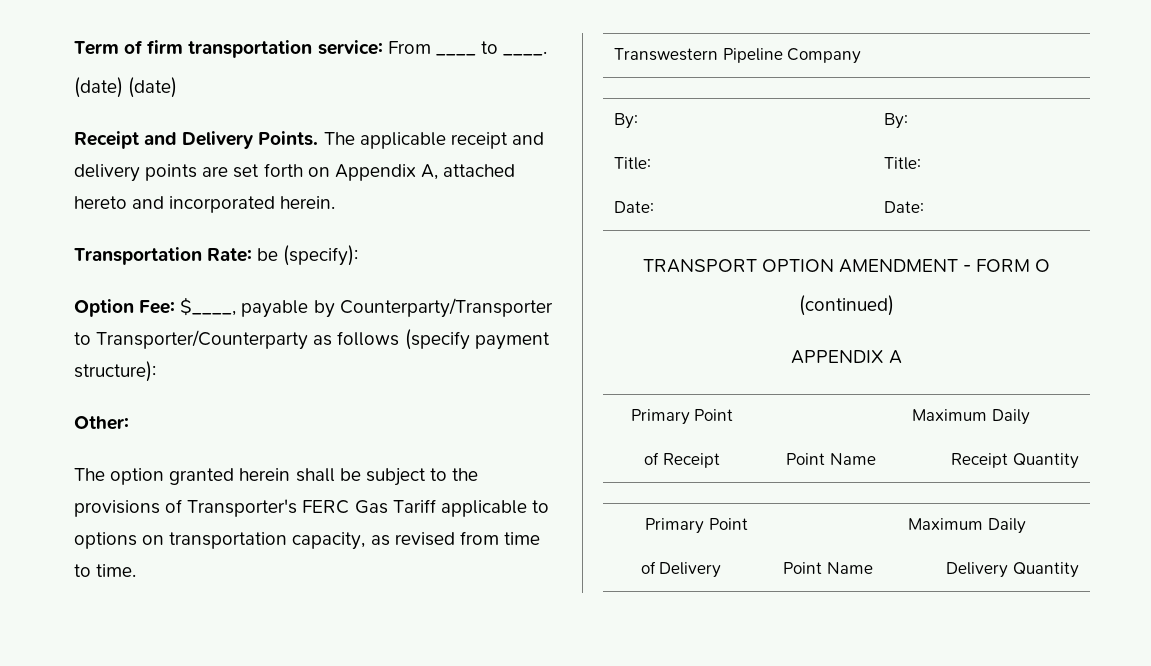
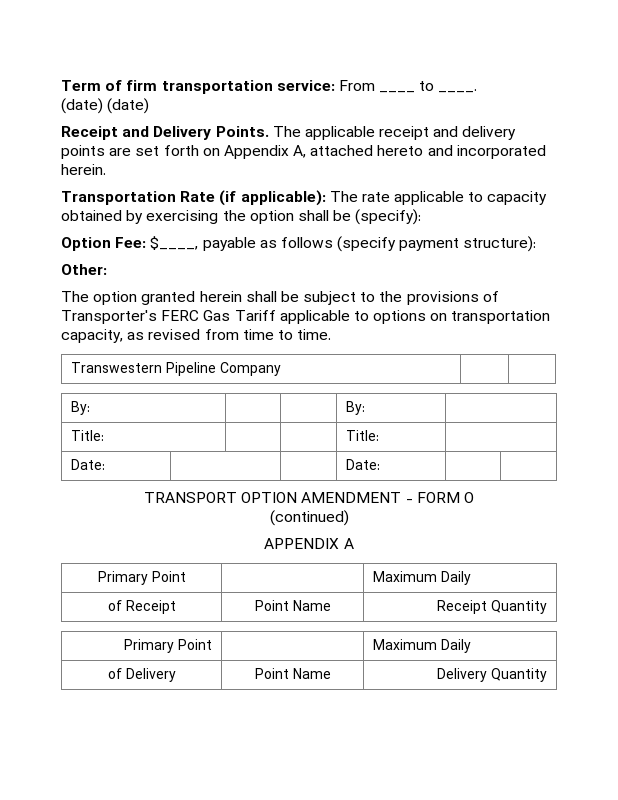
- Transportation Rate: be (specify):
+ Transportation Rate (if applicable): The rate applicable to capacity obtained by exercising the option shall be (specify):
- Option Fee: $____, payable by Counterparty/Transporter to Transporter/Counterparty as follows (specify payment structure):
+ Option Fee: $____, payable as follows (specify payment structure):

